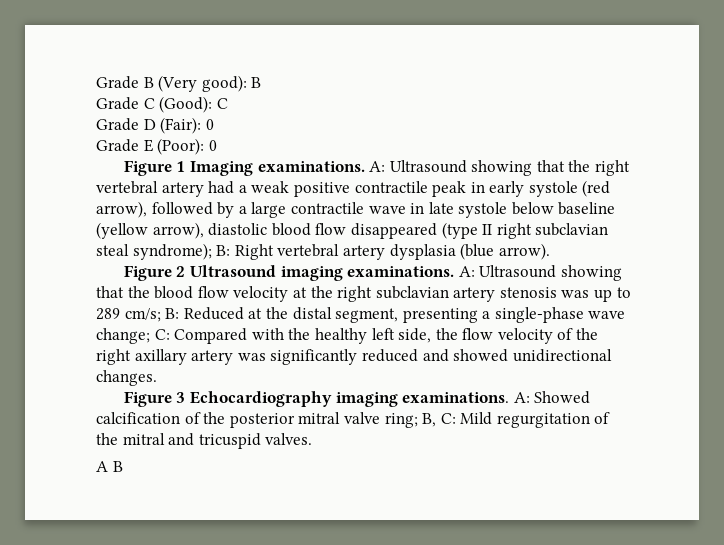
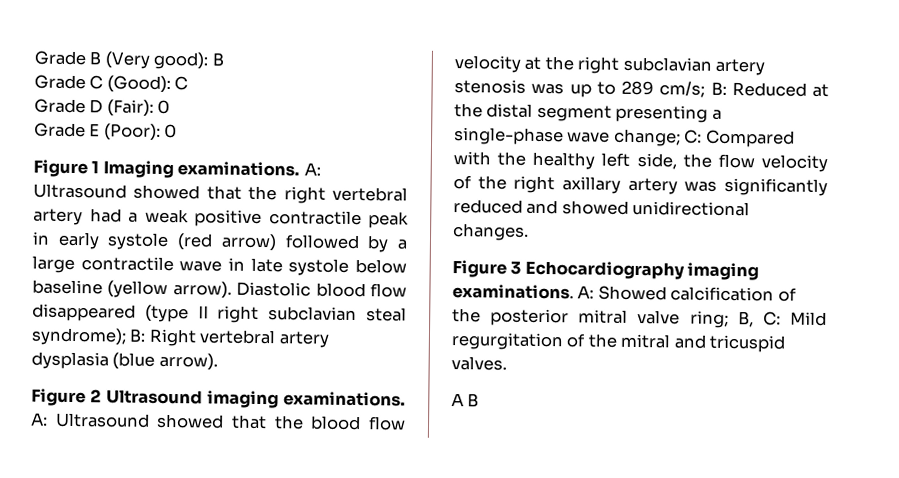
- A: Ultrasound showing that the right vertebral artery had a weak positive contractile peak in early systole (red arrow), followed by a large contractile wave in late systole below baseline (yellow arrow), diastolic blood flow disappeared (type II right subclavian steal syndrome); B: Right vertebral artery dysplasia (blue arrow).
+ A: Ultrasound showed that the right vertebral artery had a weak positive contractile peak in early systole (red arrow) followed by a large contractile wave in late systole below baseline (yellow arrow). Diastolic blood flow disappeared (type II right subclavian steal syndrome); B: Right vertebral artery dysplasia (blue arrow).
- A: Ultrasound showing that the blood flow velocity at the right subclavian artery stenosis was up to 289 cm/s; B: Reduced at the distal segment, presenting a single-phase wave change; C: Compared with the healthy left side, the flow velocity of the right axillary artery was significantly reduced and showed unidirectional changes.
+ A: Ultrasound showed that the blood flow velocity at the right subclavian artery stenosis was up to 289 cm/s; B: Reduced at the distal segment presenting a single-phase wave change; C: Compared with the healthy left side, the flow velocity of the right axillary artery was significantly reduced and showed unidirectional changes.

